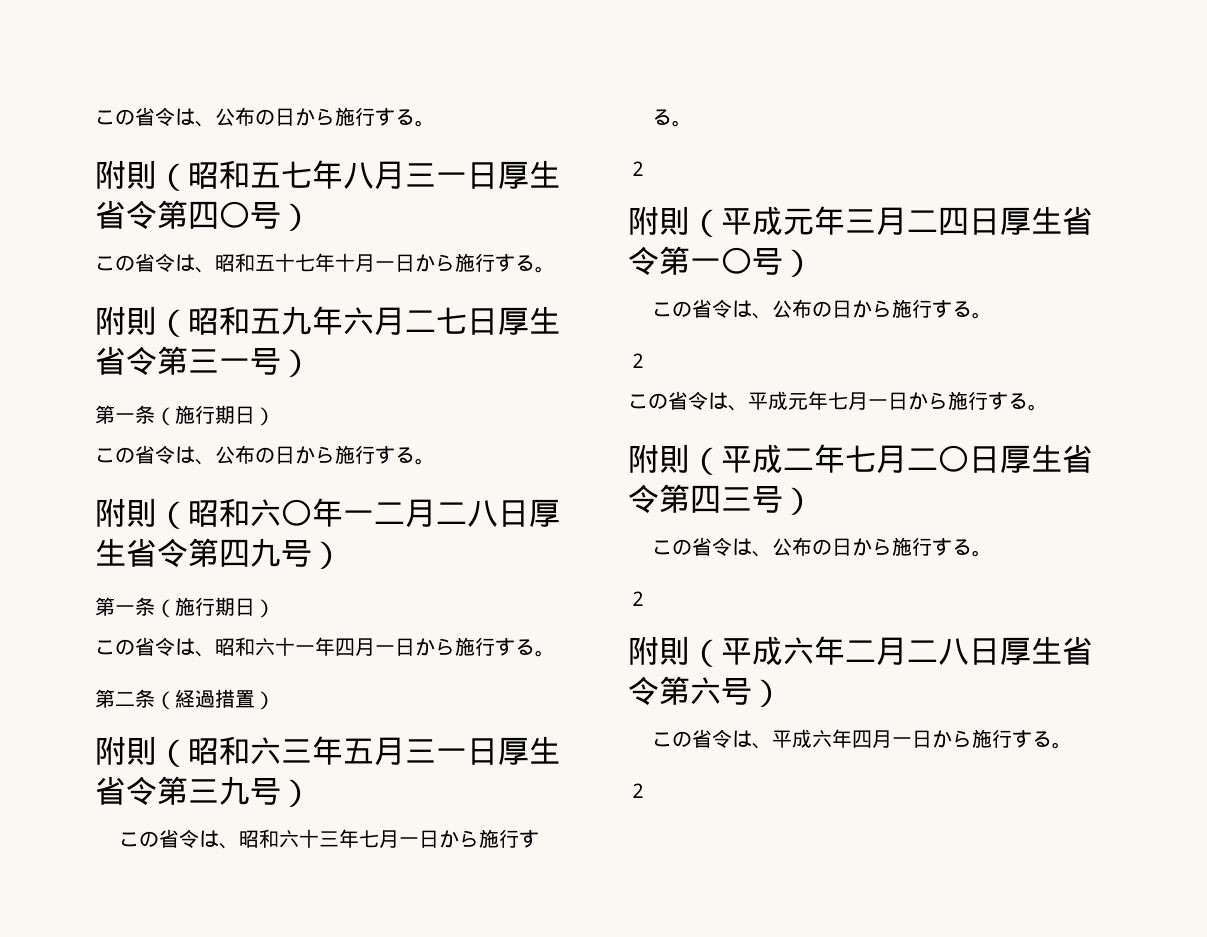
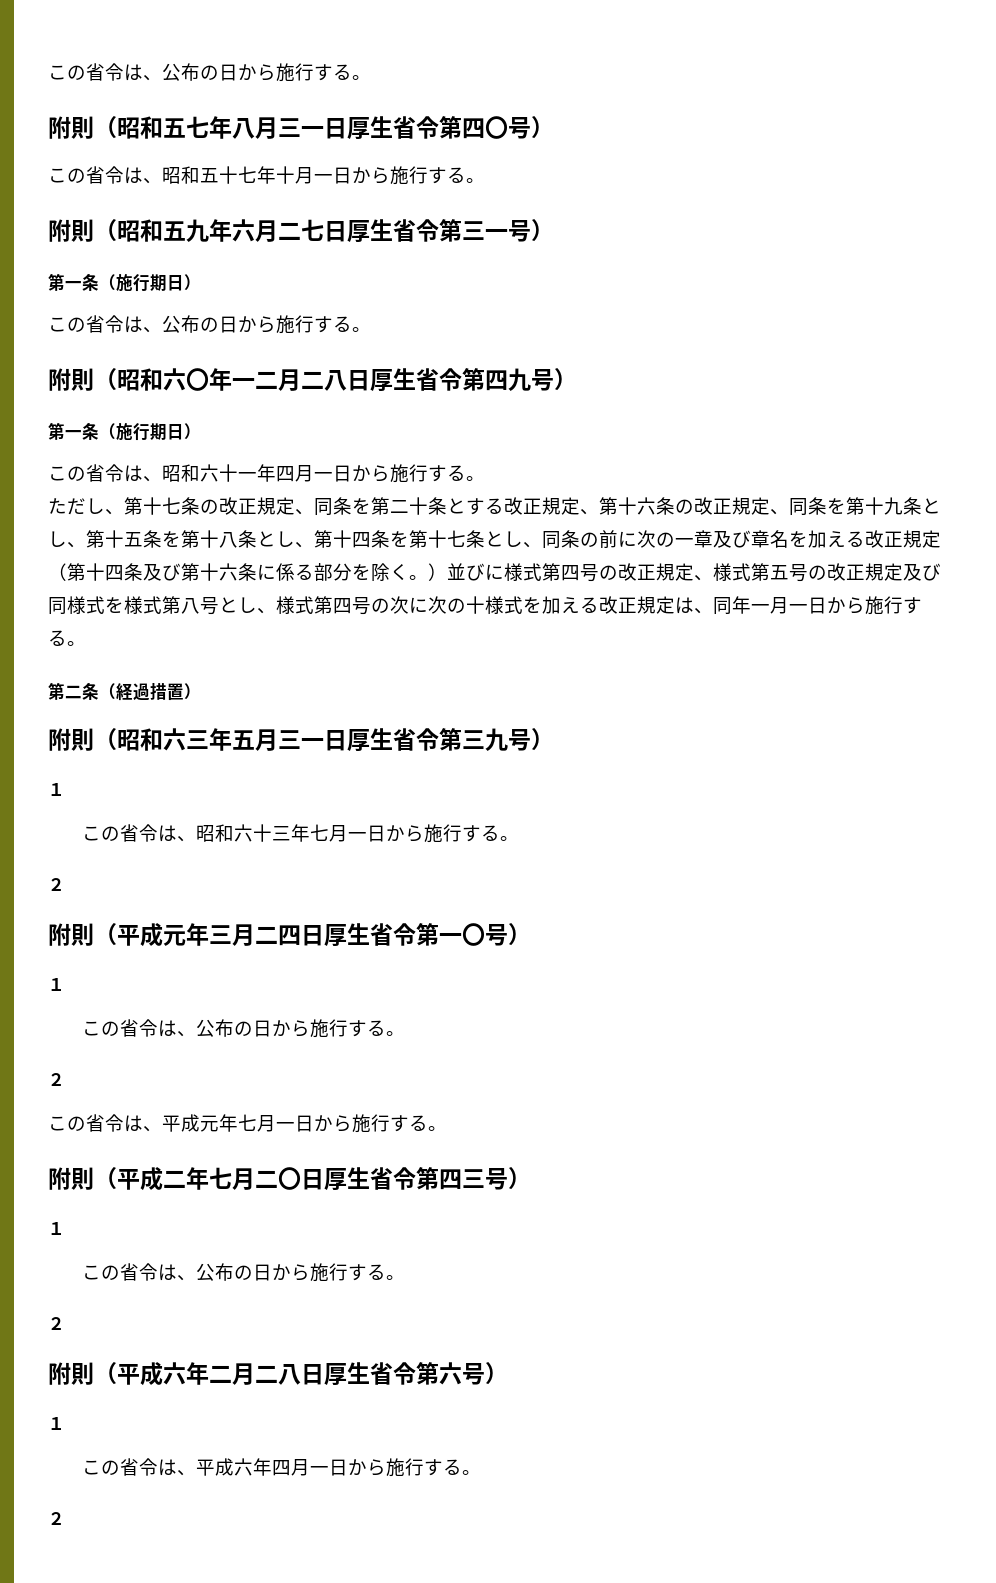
+ ただし、第十七条の改正規定、同条を第二十条とする改正規定、第十六条の改正規定、同条を第十九条とし、第十五条を第十八条とし、第十四条を第十七条とし、同条の前に次の一章及び章名を加える改正規定（第十四条及び第十六条に係る部分を除く。）並びに様式第四号の改正規定、様式第五号の改正規定及び同様式を様式第八号とし、様式第四号の次に次の十様式を加える改正規定は、同年一月一日から施行する。
  附則（昭和六三年五月三一日厚生省令第三九号）
+ １
  附則（平成元年三月二四日厚生省令第一〇号）
+ １
  附則（平成二年七月二〇日厚生省令第四三号）
+ １
  附則（平成六年二月二八日厚生省令第六号）
+ １

